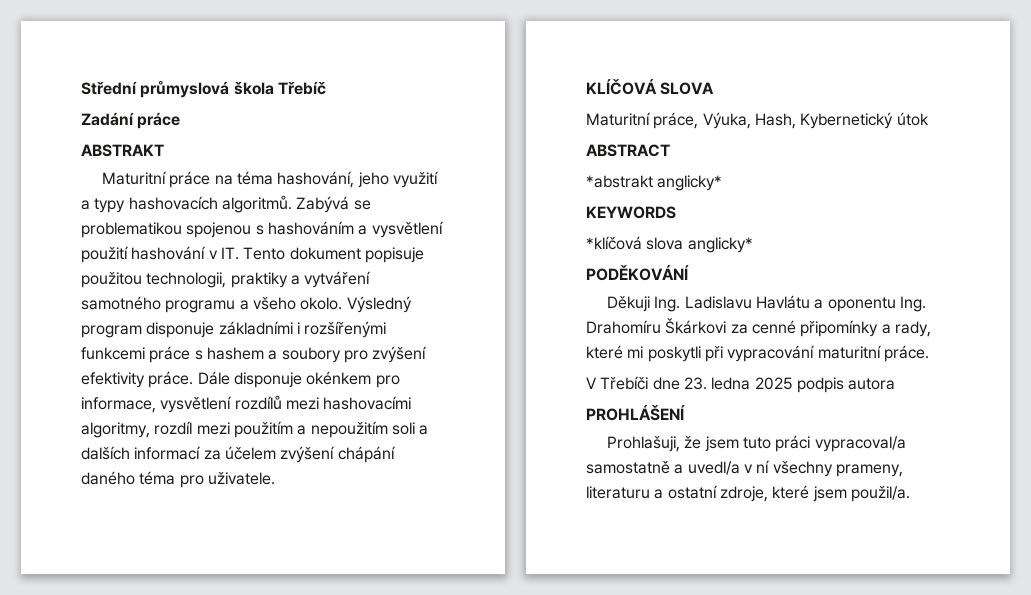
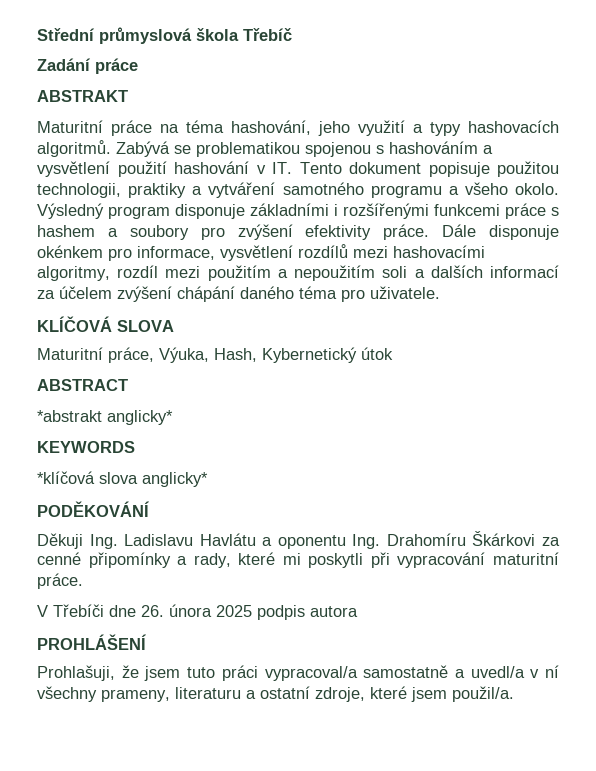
- V Třebíči dne 23. ledna 2025 podpis autora
+ V Třebíči dne 26. února 2025 podpis autora

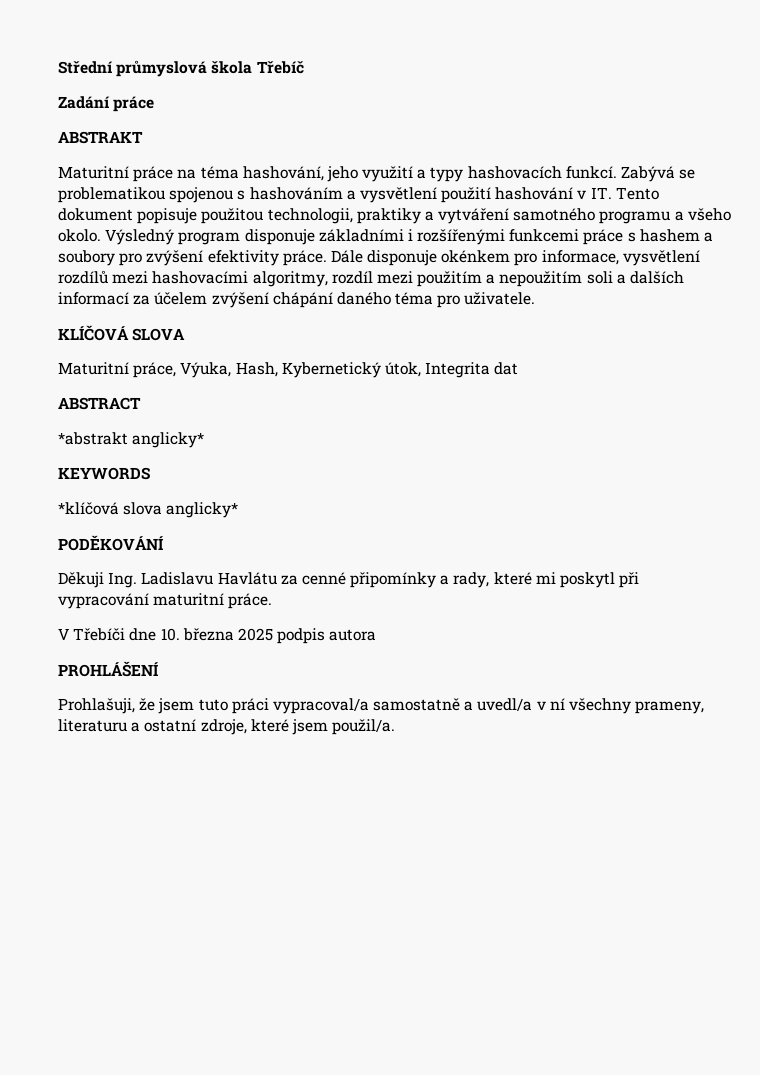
- Maturitní práce na téma hashování, jeho využití a typy hashovacích algoritmů.
+ Maturitní práce na téma hashování, jeho využití a typy hashovacích funkcí.
- Maturitní práce, Výuka, Hash, Kybernetický útok
+ Maturitní práce, Výuka, Hash, Kybernetický útok, Integrita dat
- Děkuji Ing. Ladislavu Havlátu a oponentu Ing. Drahomíru Škárkovi za cenné připomínky a rady, které mi poskytli při vypracování maturitní práce.
+ Děkuji Ing. Ladislavu Havlátu za cenné připomínky a rady, které mi poskytl při vypracování maturitní práce.
- V Třebíči dne 26. února 2025 podpis autora
+ V Třebíči dne 10. března 2025 podpis autora

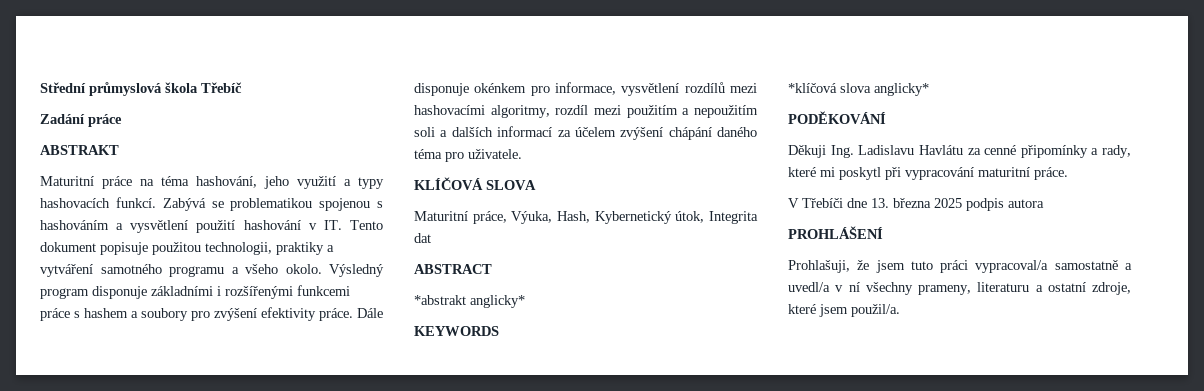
- V Třebíči dne 10. března 2025 podpis autora
+ V Třebíči dne 13. března 2025 podpis autora

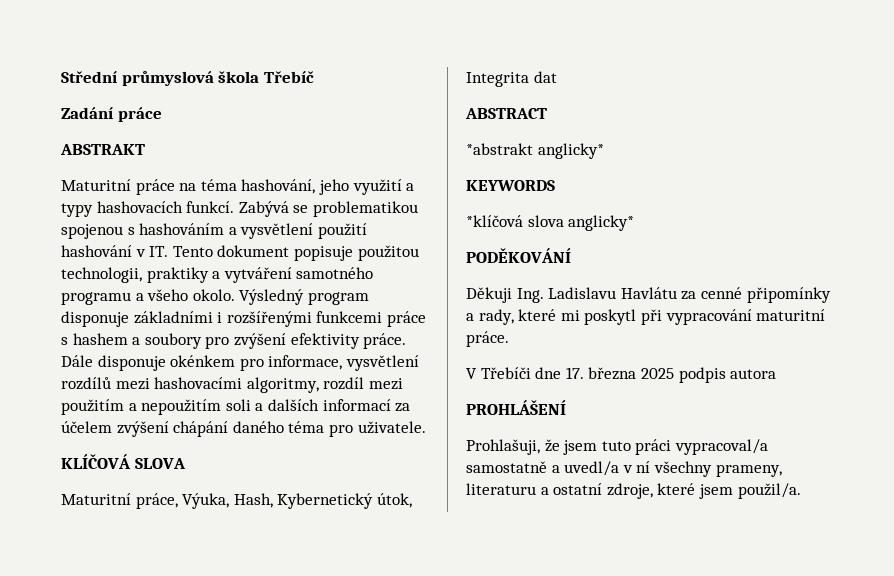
- V Třebíči dne 13. března 2025 podpis autora
+ V Třebíči dne 17. března 2025 podpis autora

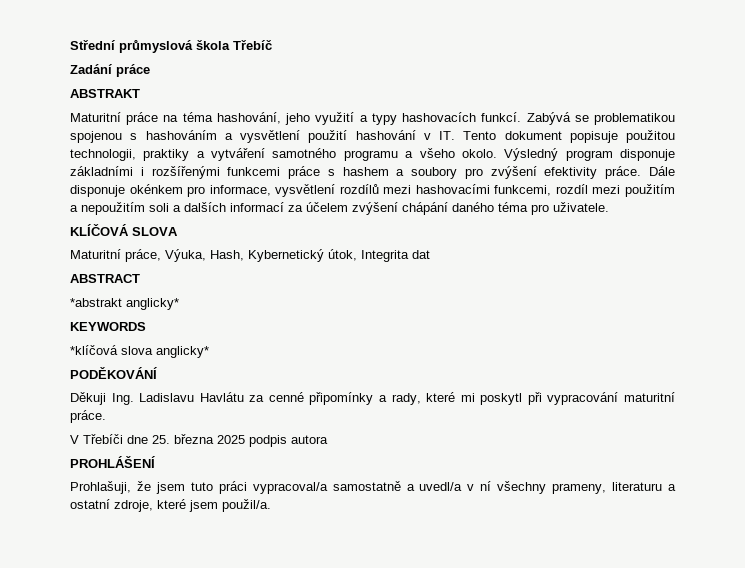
- Dále disponuje okénkem pro informace, vysvětlení rozdílů mezi hashovacími algoritmy, rozdíl mezi použitím a nepoužitím soli a dalších informací za účelem zvýšení chápání daného téma pro uživatele.
+ Dále disponuje okénkem pro informace, vysvětlení rozdílů mezi hashovacími funkcemi, rozdíl mezi použitím a nepoužitím soli a dalších informací za účelem zvýšení chápání daného téma pro uživatele.
- V Třebíči dne 17. března 2025 podpis autora
+ V Třebíči dne 25. března 2025 podpis autora

